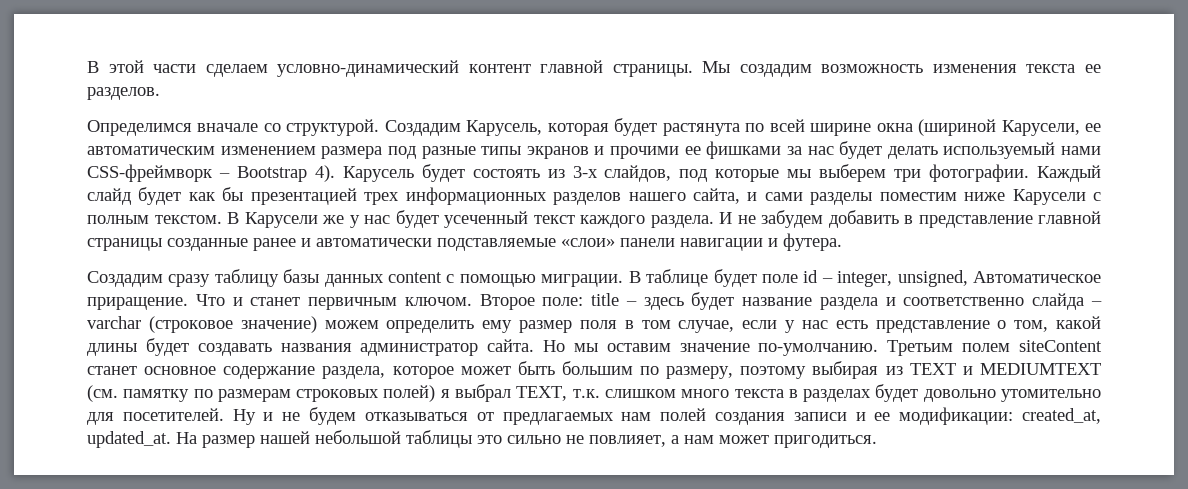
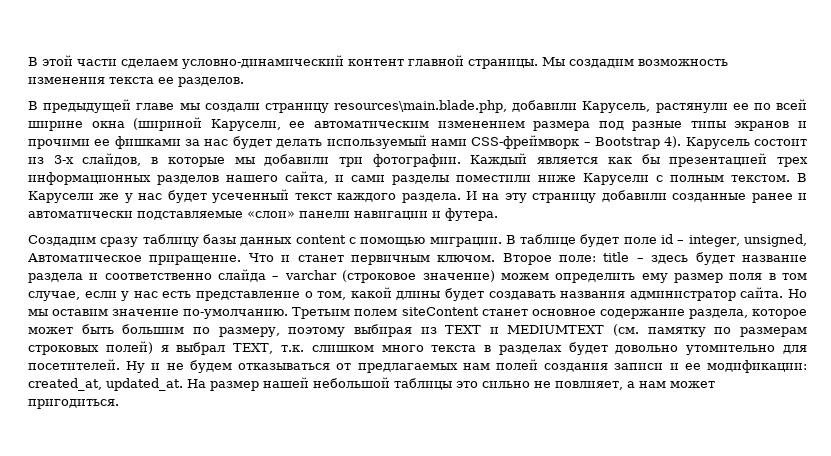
- Определимся вначале со структурой. Создадим Карусель, которая будет растянута по всей ширине окна (шириной Карусели, ее автоматическим изменением размера под разные типы экранов и прочими ее фишками за нас будет делать используемый нами CSS-фреймворк – Bootstrap 4).
+ В предыдущей главе мы создали страницу resources\main.blade.php, добавили Карусель, растянули ее по всей ширине окна (шириной Карусели, ее автоматическим изменением размера под разные типы экранов и прочими ее фишками за нас будет делать используемый нами CSS-фреймворк – Bootstrap 4).
- Карусель будет состоять из 3-х слайдов, под которые мы выберем три фотографии.
+ Карусель состоит из 3-х слайдов, в которые мы добавили три фотографии.
- Каждый слайд будет как бы презентацией трех информационных разделов нашего сайта, и сами разделы поместим ниже Карусели с полным текстом.
+ Каждый является как бы презентацией трех информационных разделов нашего сайта, и сами разделы поместили ниже Карусели с полным текстом.
- И не забудем добавить в представление главной страницы созданные ранее и автоматически подставляемые «слои» панели навигации и футера.
+ И на эту страницу добавили созданные ранее и автоматически подставляемые «слои» панели навигации и футера.

